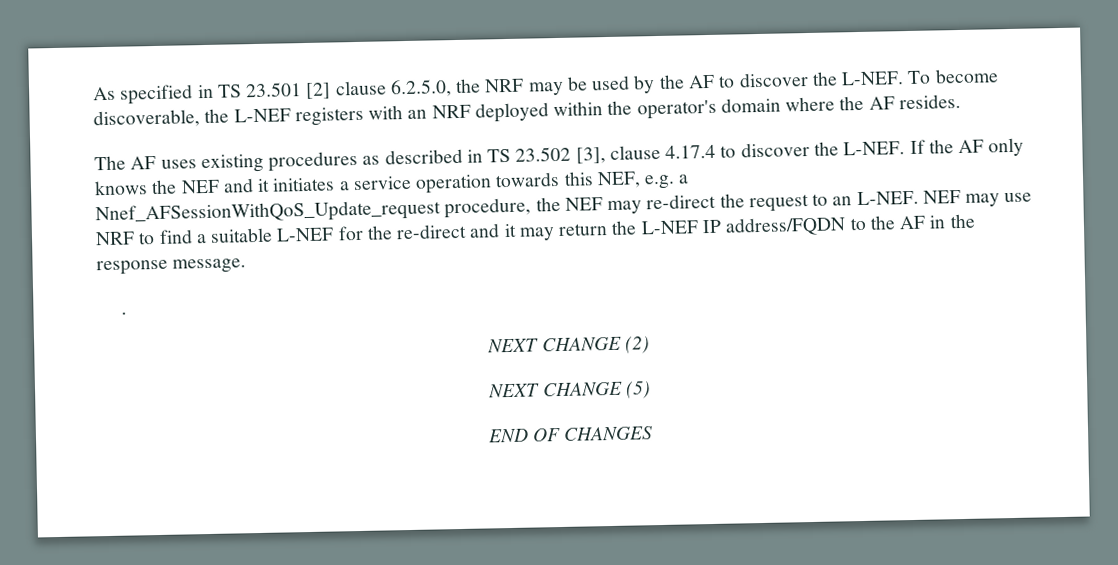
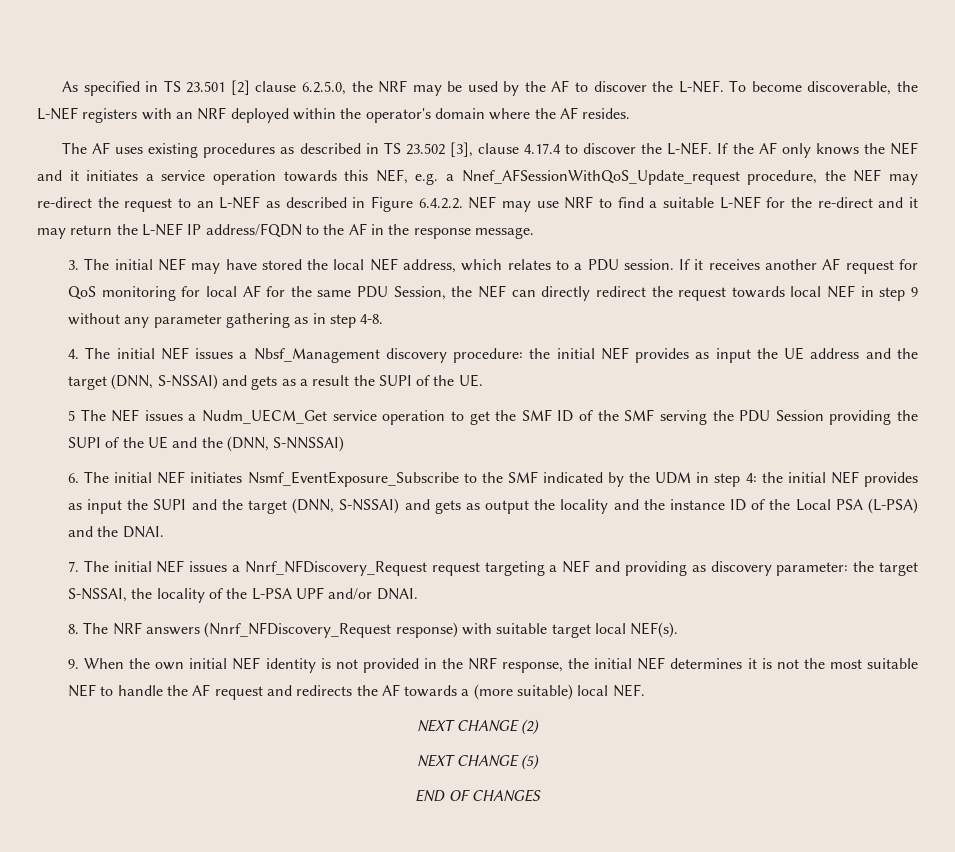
- If the AF only knows the NEF and it initiates a service operation towards this NEF, e.g. a Nnef_AFSessionWithQoS_Update_request procedure, the NEF may re-direct the request to an L-NEF. NEF may use NRF to find a suitable L-NEF for the re-direct and it may return the L-NEF IP address/FQDN to the AF in the response message.
+ If the AF only knows the NEF and it initiates a service operation towards this NEF, e.g. a Nnef_AFSessionWithQoS_Update_request procedure, the NEF may re-direct the request to an L-NEF as described in Figure 6.4.2.2. NEF may use NRF to find a suitable L-NEF for the re-direct and it may return the L-NEF IP address/FQDN to the AF in the response message.
- .
+ 3. The initial NEF may have stored the local NEF address, which relates to a PDU session. If it receives another AF request for QoS monitoring for local AF for the same PDU Session, the NEF can directly redirect the request towards local NEF in step 9 without any parameter gathering as in step 4-8.
+ 4. The initial NEF issues a Nbsf_Management discovery procedure: the initial NEF provides as input the UE address and the target (DNN, S-NSSAI) and gets as a result the SUPI of the UE.
+ 5 The NEF issues a Nudm_UECM_Get service operation to get the SMF ID of the SMF serving the PDU Session providing the SUPI of the UE and the (DNN, S-NNSSAI)
+ 6. The initial NEF initiates Nsmf_EventExposure_Subscribe to the SMF indicated by the UDM in step 4: the initial NEF provides as input the SUPI and the target (DNN, S-NSSAI) and gets as output the locality and the instance ID of the Local PSA (L-PSA) and the DNAI.
+ 7. The initial NEF issues a Nnrf_NFDiscovery_Request request targeting a NEF and providing as discovery parameter: the target S-NSSAI, the locality of the L-PSA UPF and/or DNAI.
+ 8. The NRF answers (Nnrf_NFDiscovery_Request response) with suitable target local NEF(s).
+ 9. When the own initial NEF identity is not provided in the NRF response, the initial NEF determines it is not the most suitable NEF to handle the AF request and redirects the AF towards a (more suitable) local NEF.

